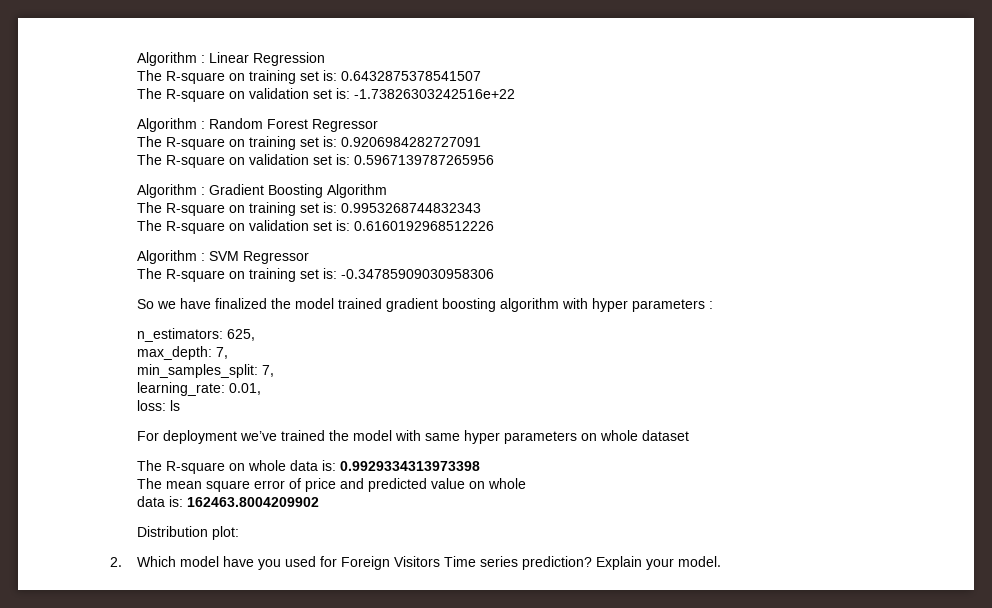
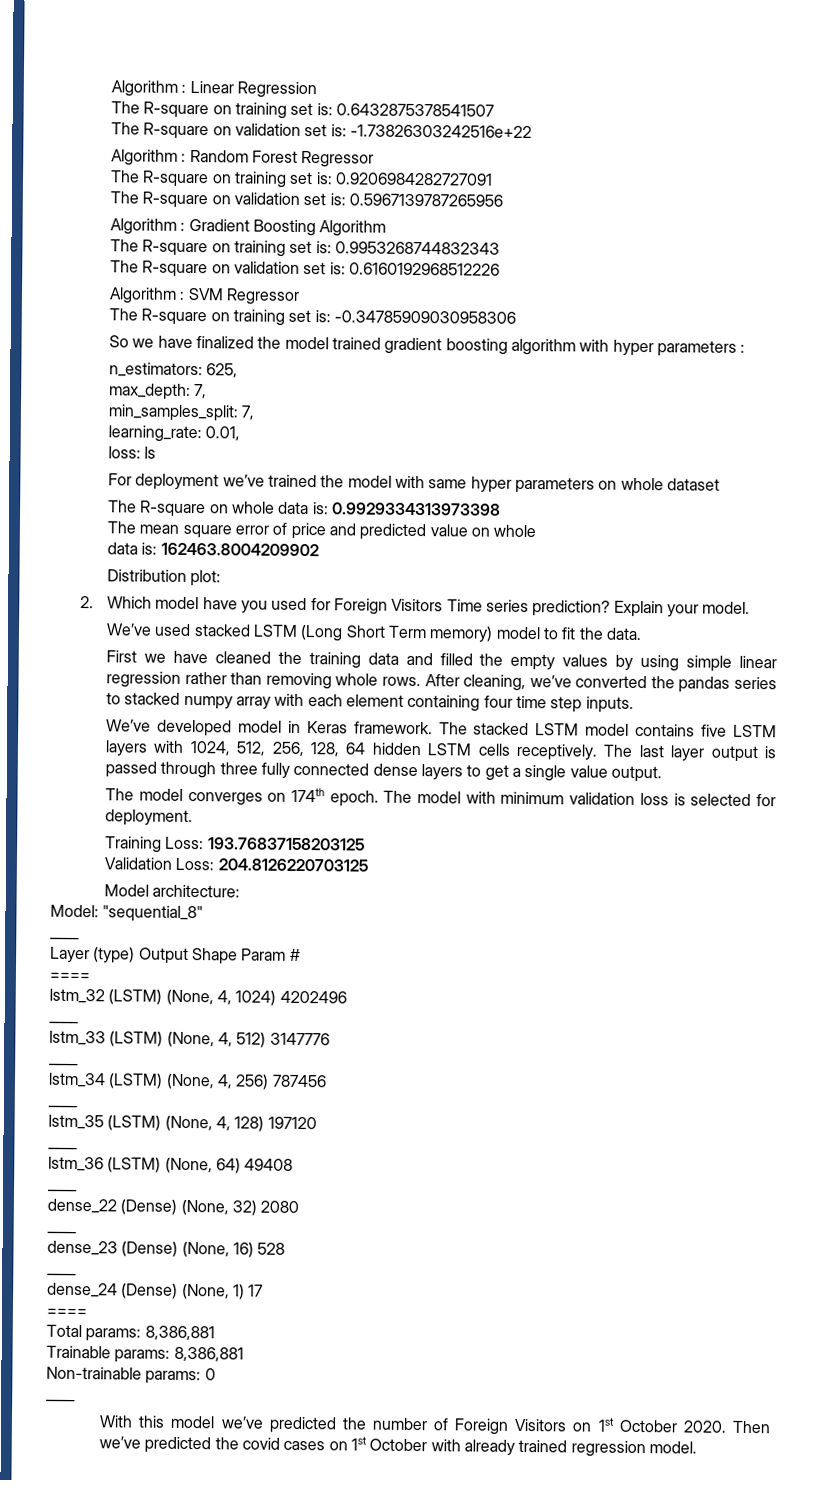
+ We’ve used stacked LSTM (Long Short Term memory) model to fit the data.
+ First we have cleaned the training data and filled the empty values by using simple linear regression rather than removing whole rows. After cleaning, we’ve converted the pandas series to stacked numpy array with each element containing four time step inputs.
+ We’ve developed model in Keras framework. The stacked LSTM model contains five LSTM layers with 1024, 512, 256, 128, 64 hidden LSTM cells receptively. The last layer output is passed through three fully connected dense layers to get a single value output.
+ The model converges on 174th epoch. The model with minimum validation loss is selected for deployment.
+ Training Loss: 193.76837158203125
+ Validation Loss: 204.8126220703125
+ Model architecture:
+ Model: "sequential_8"
+ ____
+ Layer (type) Output Shape Param #
+ ====
+ lstm_32 (LSTM) (None, 4, 1024) 4202496
+ ____
+ lstm_33 (LSTM) (None, 4, 512) 3147776
+ ____
+ lstm_34 (LSTM) (None, 4, 256) 787456
+ ____
+ lstm_35 (LSTM) (None, 4, 128) 197120
+ ____
+ lstm_36 (LSTM) (None, 64) 49408
+ ____
+ dense_22 (Dense) (None, 32) 2080
+ ____
+ dense_23 (Dense) (None, 16) 528
+ ____
+ dense_24 (Dense) (None, 1) 17
+ ====
+ Total params: 8,386,881
+ Trainable params: 8,386,881
+ Non-trainable params: 0
+ ____
+ With this model we’ve predicted the number of Foreign Visitors on 1st October 2020. Then we’ve predicted the covid cases on 1st October with already trained regression model.

